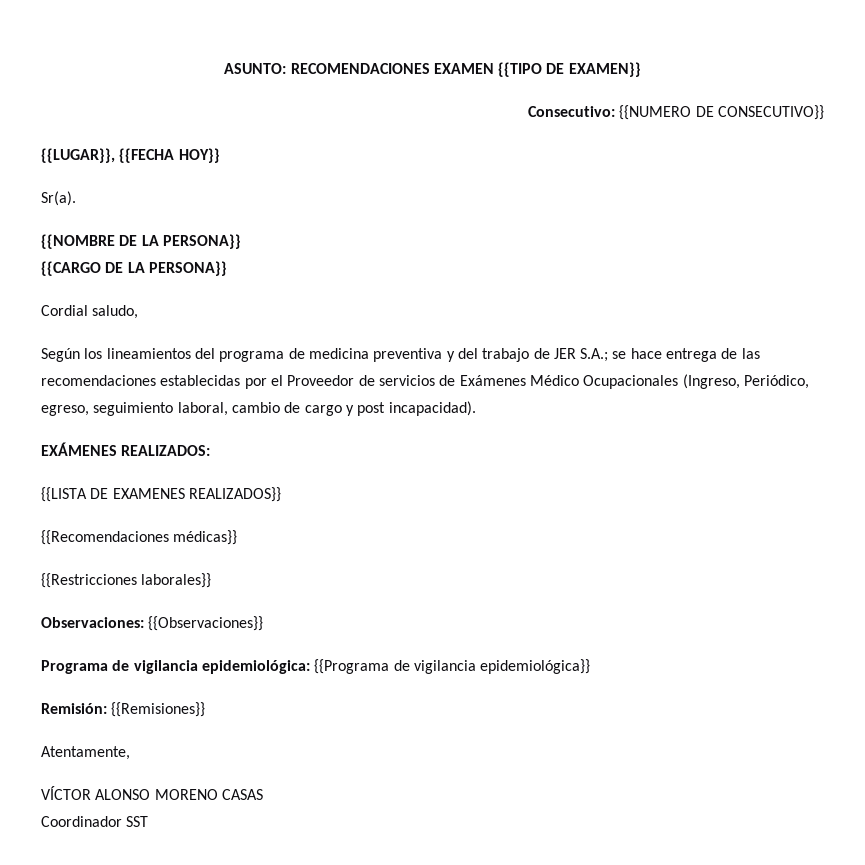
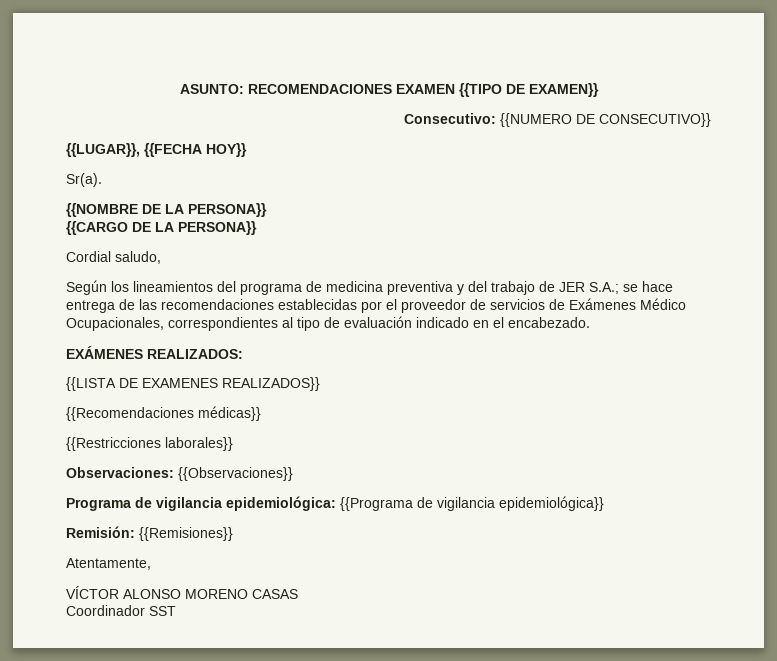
- Según los lineamientos del programa de medicina preventiva y del trabajo de JER S.A.; se hace entrega de las recomendaciones establecidas por el Proveedor de servicios de Exámenes Médico Ocupacionales (Ingreso, Periódico, egreso, seguimiento laboral, cambio de cargo y post incapacidad).
+ Según los lineamientos del programa de medicina preventiva y del trabajo de JER S.A.; se hace entrega de las recomendaciones establecidas por el proveedor de servicios de Exámenes Médico Ocupacionales, correspondientes al tipo de evaluación indicado en el encabezado.

